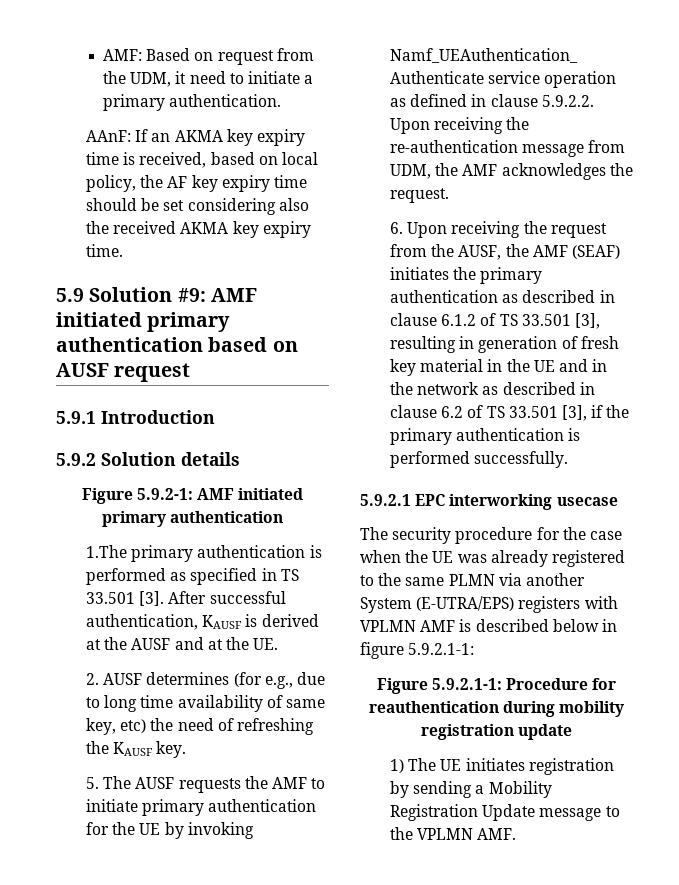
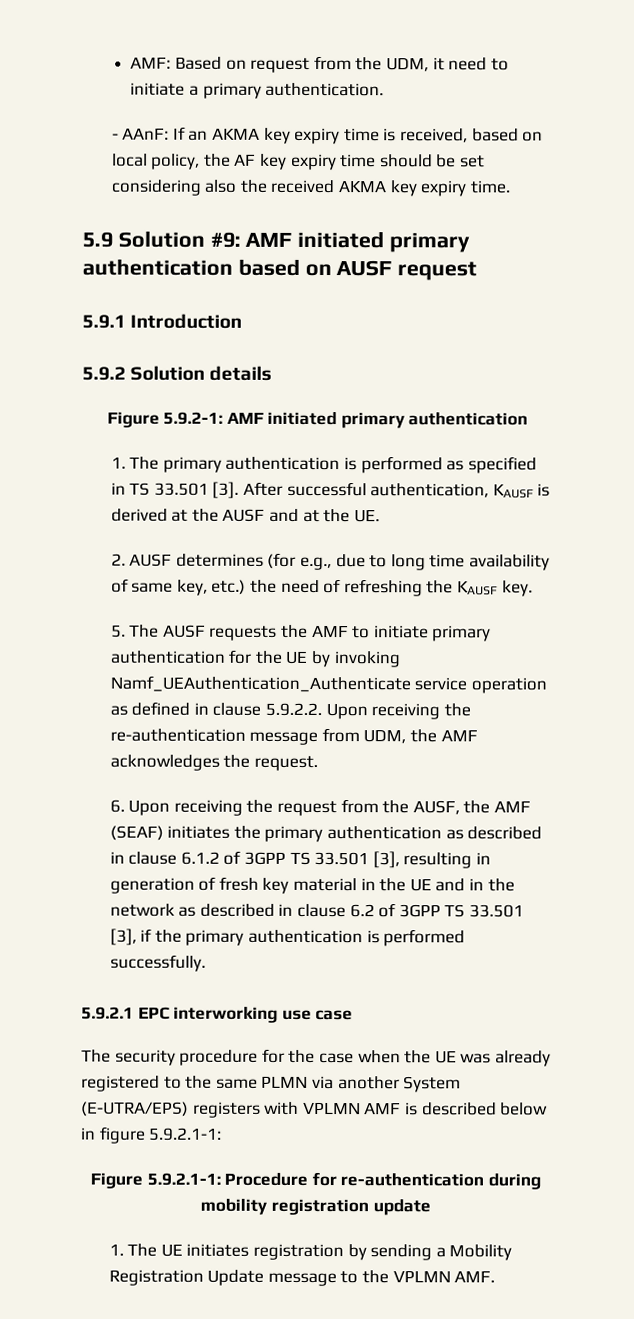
- AAnF: If an AKMA key expiry time is received, based on local policy, the AF key expiry time should be set considering also the received AKMA key expiry time.
+ - AAnF: If an AKMA key expiry time is received, based on local policy, the AF key expiry time should be set considering also the received AKMA key expiry time.
- 1.The primary authentication is performed as specified in TS 33.501 [3].
+ 1. The primary authentication is performed as specified in TS 33.501 [3].
- 2. AUSF determines (for e.g., due to long time availability of same key, etc) the need of refreshing the KAUSF key.
+ 2. AUSF determines (for e.g., due to long time availability of same key, etc.) the need of refreshing the KAUSF key.
- 6. Upon receiving the request from the AUSF, the AMF (SEAF) initiates the primary authentication as described in clause 6.1.2 of TS 33.501 [3], resulting in generation of fresh key material in the UE and in the network as described in clause 6.2 of TS 33.501 [3], if the primary authentication is performed successfully.
+ 6. Upon receiving the request from the AUSF, the AMF (SEAF) initiates the primary authentication as described in clause 6.1.2 of 3GPP TS 33.501 [3], resulting in generation of fresh key material in the UE and in the network as described in clause 6.2 of 3GPP TS 33.501 [3], if the primary authentication is performed successfully.
- 5.9.2.1 EPC interworking usecase
+ 5.9.2.1 EPC interworking use case
- Figure 5.9.2.1-1: Procedure for reauthentication during mobility registration update
+ Figure 5.9.2.1-1: Procedure for re-authentication during mobility registration update
- 1) The UE initiates registration by sending a Mobility Registration Update message to the VPLMN AMF.
+ 1. The UE initiates registration by sending a Mobility Registration Update message to the VPLMN AMF.

